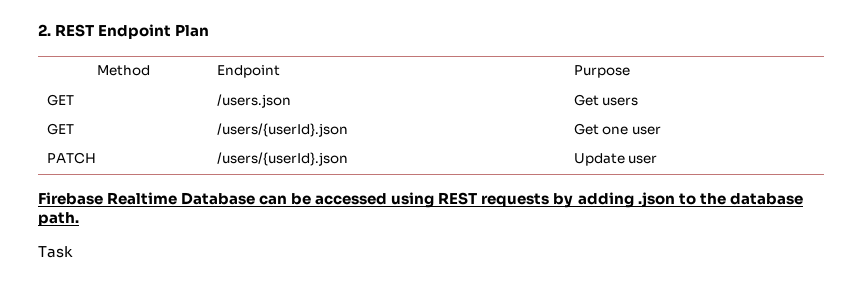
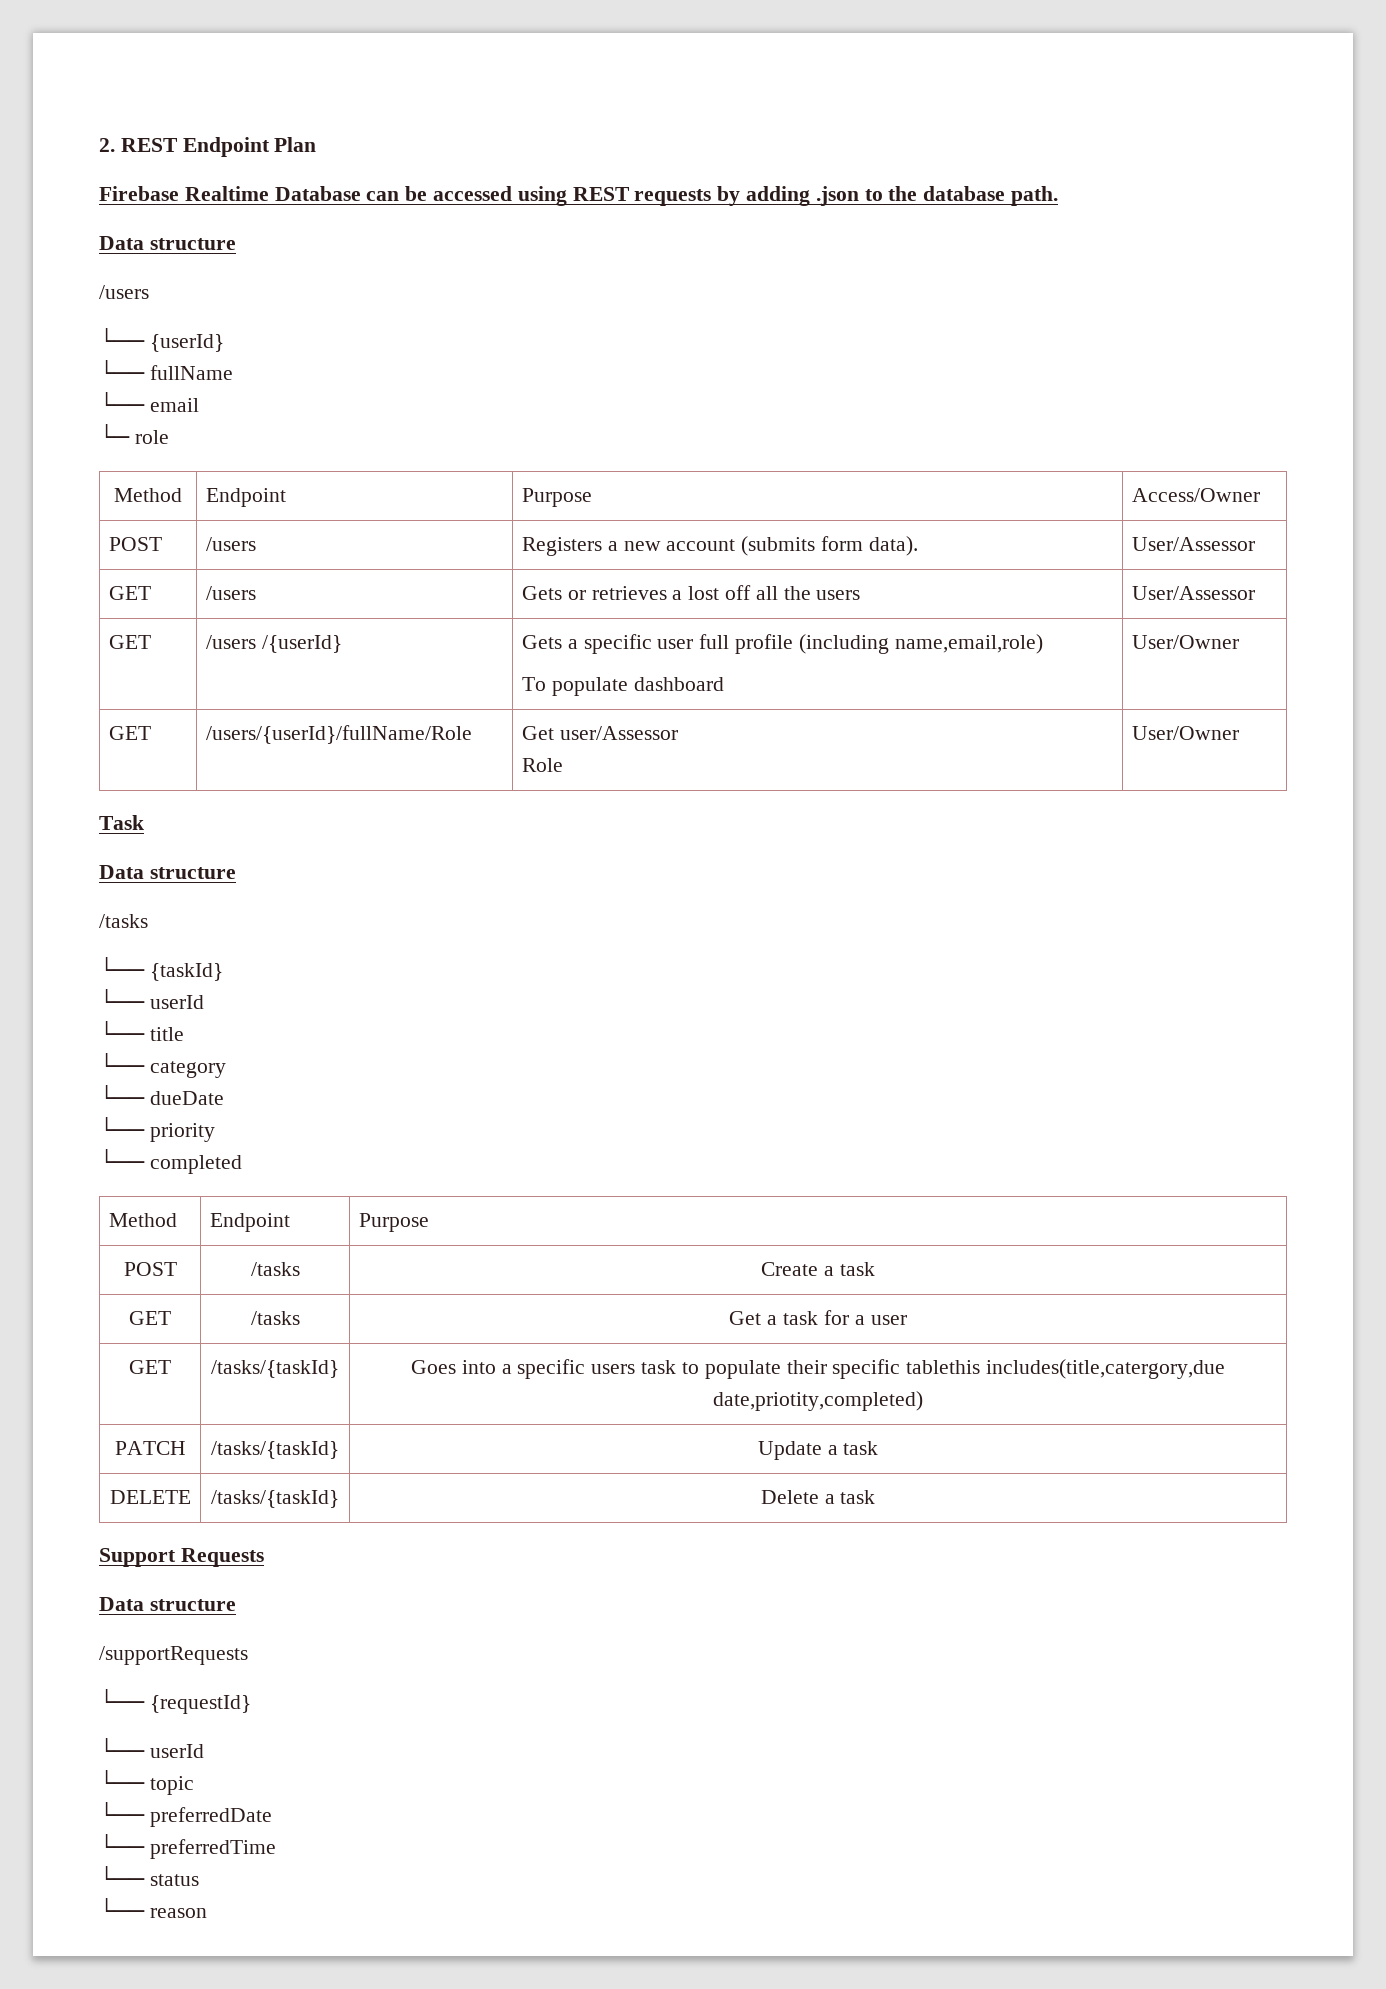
- Method | Endpoint | Purpose
- GET | /users.json | Get users
- GET | /users/{userId}.json | Get one user
- PATCH | /users/{userId}.json | Update user
  Firebase Realtime Database can be accessed using REST requests by adding .json to the database path.
+ Data structure
+ /users
+ └── {userId}
+ └── fullName
+ └── email
+ └─ role
+ Method | Endpoint | Purpose | Access/Owner
+ POST | /users | Registers a new account (submits form data). | User/Assessor
+ GET | /users | Gets or retrieves a lost off all the users | User/Assessor
+ GET | /users /{userId} | Gets a specific user full profile (including name,email,role)
+ To populate dashboard | User/Owner
+ GET | /users/{userId}/fullName/Role | Get user/Assessor
+ Role | User/Owner
  Task
+ Data structure
+ /tasks
+ └── {taskId}
+ └── userId
+ └── title
+ └── category
+ └── dueDate
+ └── priority
+ └── completed
+ Method | Endpoint | Purpose
+ POST | /tasks | Create a task
+ GET | /tasks | Get a task for a user
+ GET | /tasks/{taskId} | Goes into a specific users task to populate their specific tablethis includes(title,catergory,due date,priotity,completed)
+ PATCH | /tasks/{taskId} | Update a task
+ DELETE | /tasks/{taskId} | Delete a task
+ Support Requests
+ Data structure
+ /supportRequests
+ └── {requestId}
+ └── userId
+ └── topic
+ └── preferredDate
+ └── preferredTime
+ └── status
+ └── reason

